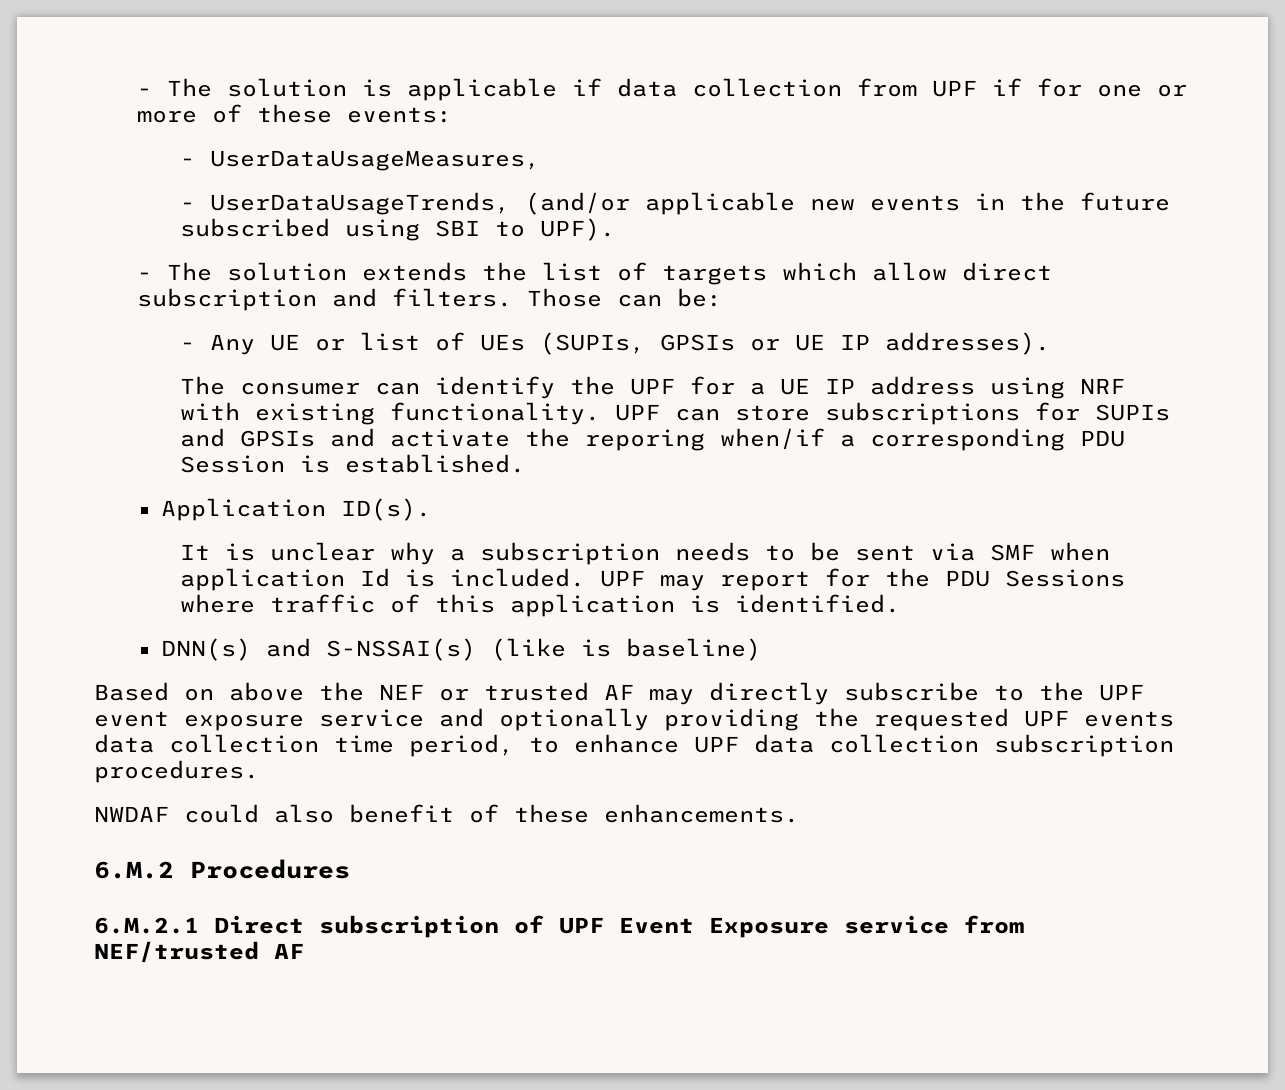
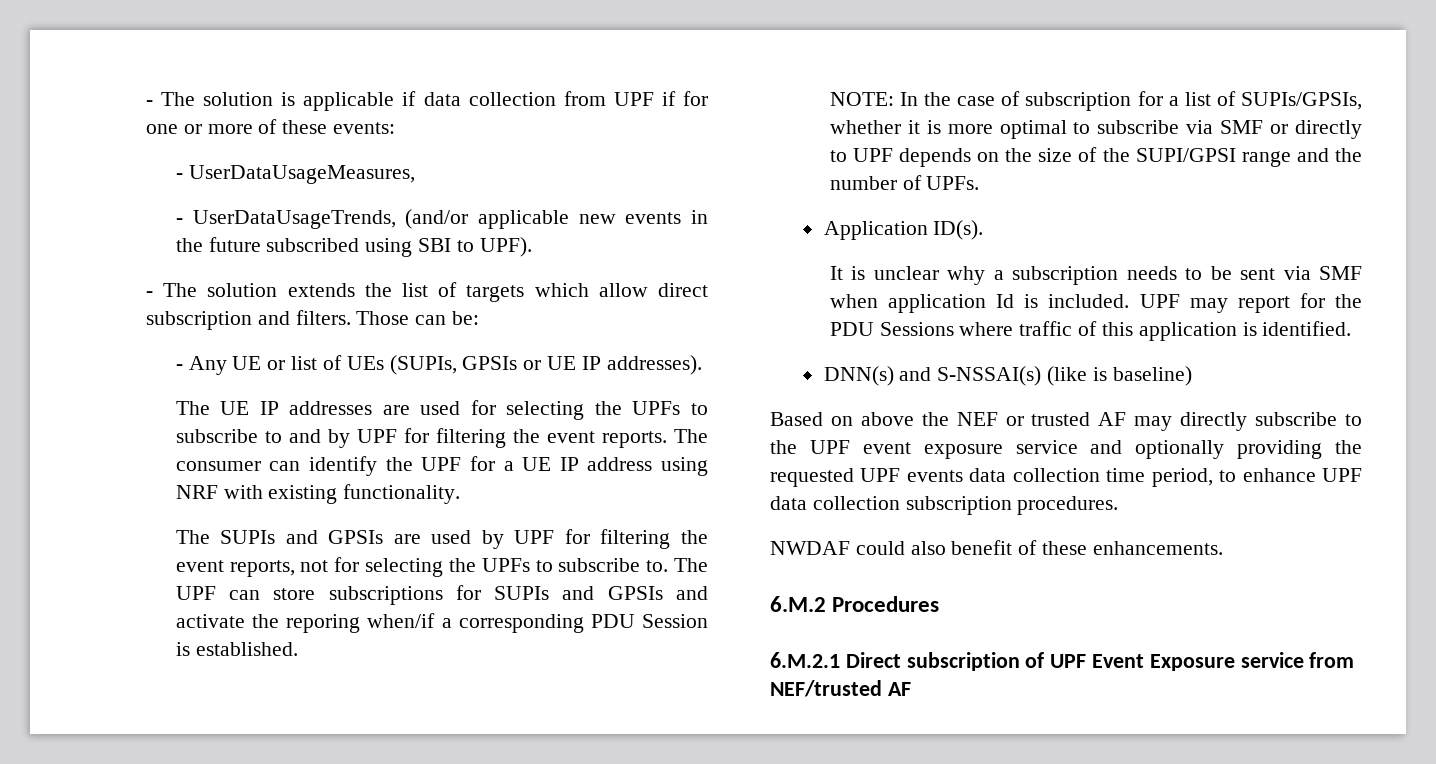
- The consumer can identify the UPF for a UE IP address using NRF with existing functionality. UPF can store subscriptions for SUPIs and GPSIs and activate the reporing when/if a corresponding PDU Session is established.
+ The UE IP addresses are used for selecting the UPFs to subscribe to and by UPF for filtering the event reports. The consumer can identify the UPF for a UE IP address using NRF with existing functionality.
+ The SUPIs and GPSIs are used by UPF for filtering the event reports, not for selecting the UPFs to subscribe to. The UPF can store subscriptions for SUPIs and GPSIs and activate the reporing when/if a corresponding PDU Session is established.
+ NOTE: In the case of subscription for a list of SUPIs/GPSIs, whether it is more optimal to subscribe via SMF or directly to UPF depends on the size of the SUPI/GPSI range and the number of UPFs.

